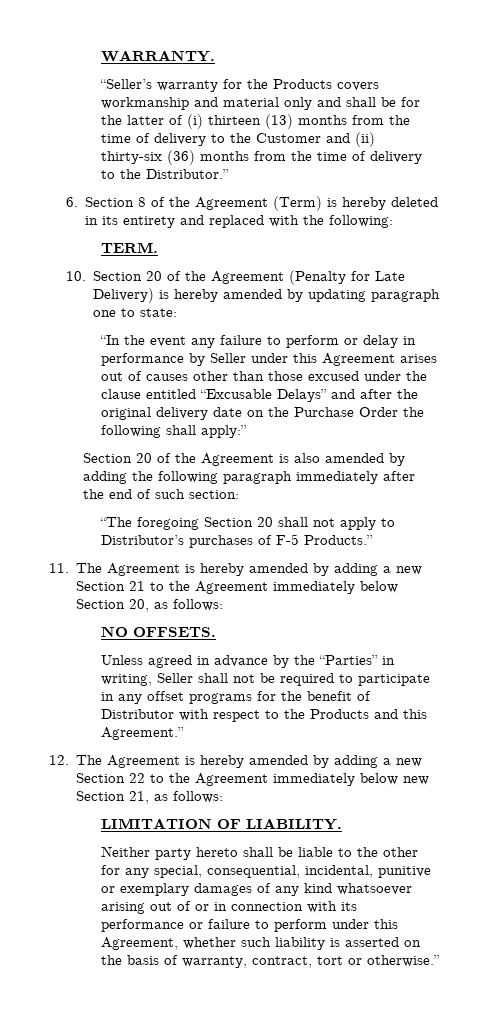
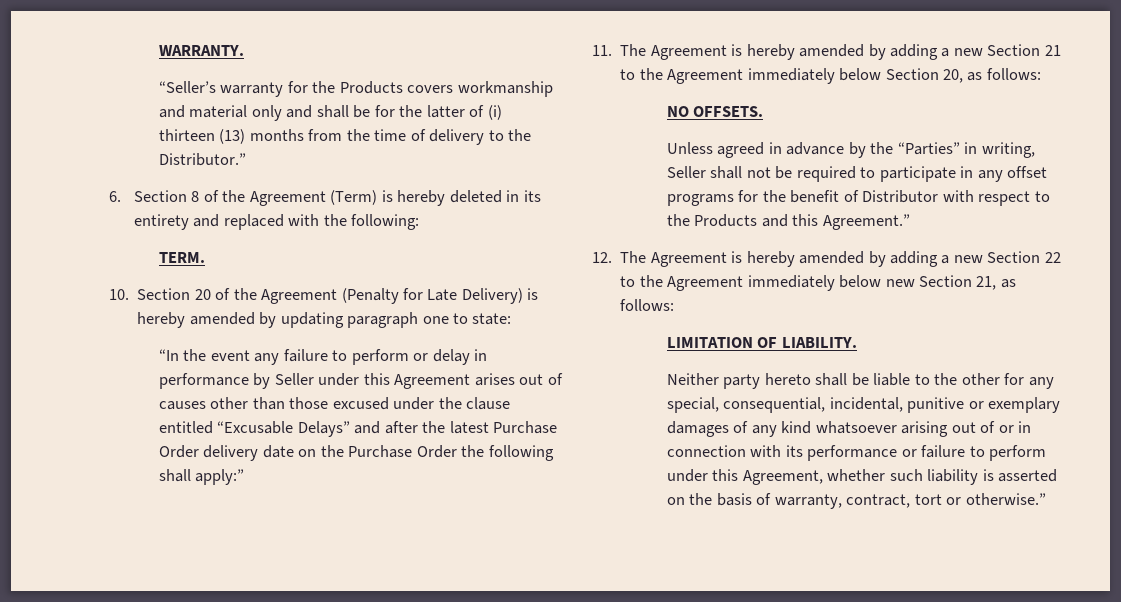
- “Seller’s warranty for the Products covers workmanship and material only and shall be for the latter of (i) thirteen (13) months from the time of delivery to the Customer and (ii) thirty-six (36) months from the time of delivery to the Distributor.”
+ “Seller’s warranty for the Products covers workmanship and material only and shall be for the latter of (i) thirteen (13) months from the time of delivery to the Distributor.”
- “In the event any failure to perform or delay in performance by Seller under this Agreement arises out of causes other than those excused under the clause entitled “Excusable Delays” and after the original delivery date on the Purchase Order the following shall apply:”
+ “In the event any failure to perform or delay in performance by Seller under this Agreement arises out of causes other than those excused under the clause entitled “Excusable Delays” and after the latest Purchase Order delivery date on the Purchase Order the following shall apply:”
- Section 20 of the Agreement is also amended by adding the following paragraph immediately after the end of such section:
- “The foregoing Section 20 shall not apply to Distributor’s purchases of F-5 Products.”

